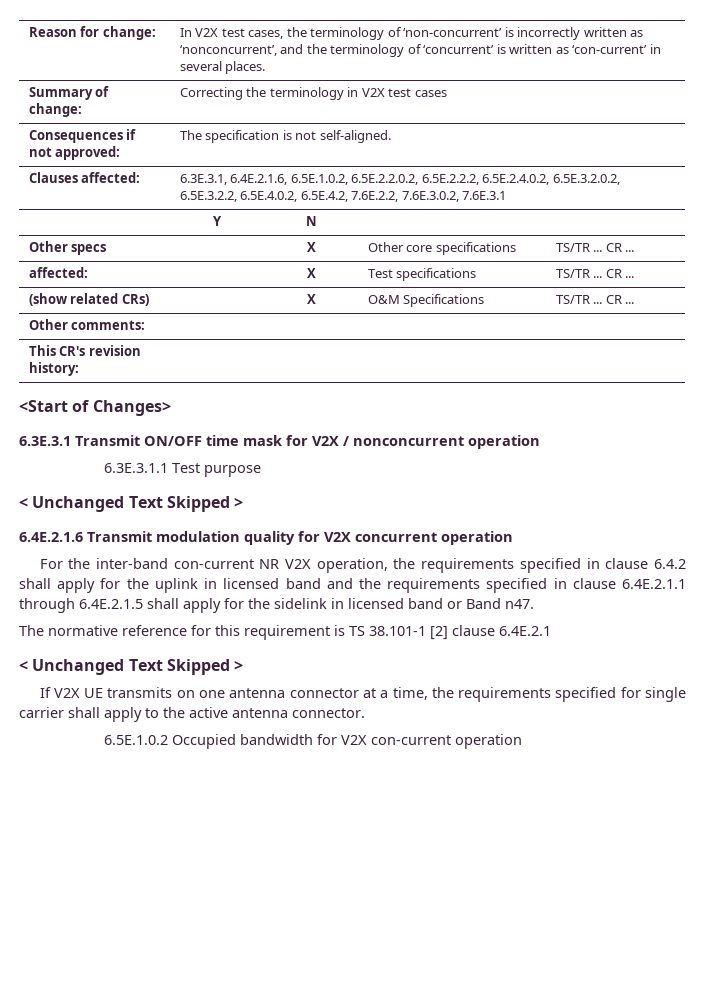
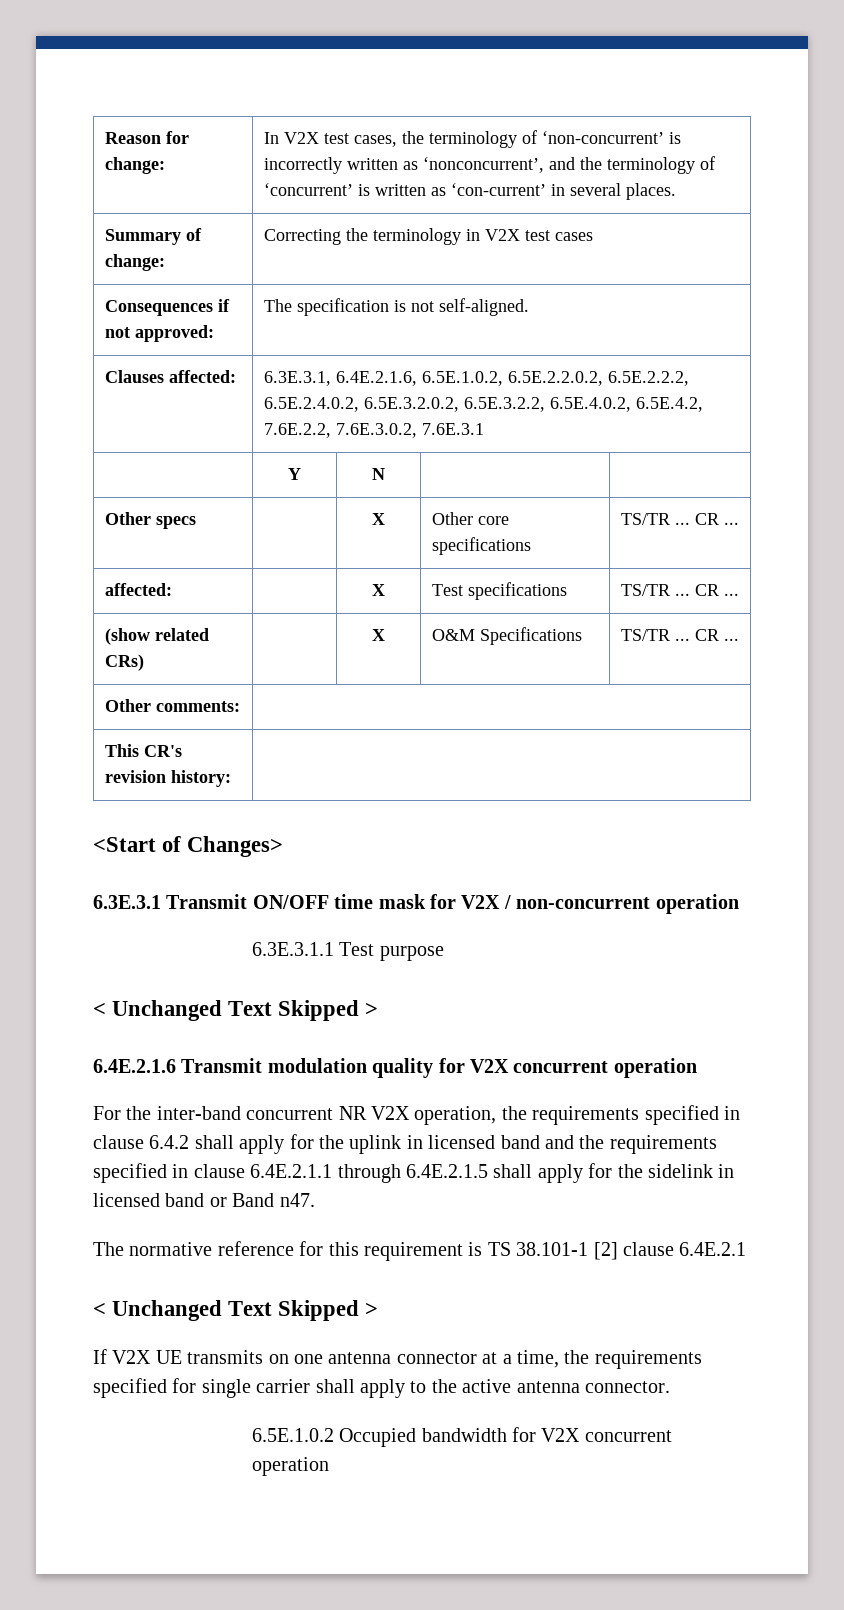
- 6.3E.3.1 Transmit ON/OFF time mask for V2X / nonconcurrent operation
+ 6.3E.3.1 Transmit ON/OFF time mask for V2X / non-concurrent operation
- For the inter-band con-current NR V2X operation, the requirements specified in clause 6.4.2 shall apply for the uplink in licensed band and the requirements specified in clause 6.4E.2.1.1 through 6.4E.2.1.5 shall apply for the sidelink in licensed band or Band n47.
+ For the inter-band concurrent NR V2X operation, the requirements specified in clause 6.4.2 shall apply for the uplink in licensed band and the requirements specified in clause 6.4E.2.1.1 through 6.4E.2.1.5 shall apply for the sidelink in licensed band or Band n47.
- 6.5E.1.0.2 Occupied bandwidth for V2X con-current operation
+ 6.5E.1.0.2 Occupied bandwidth for V2X concurrent operation

